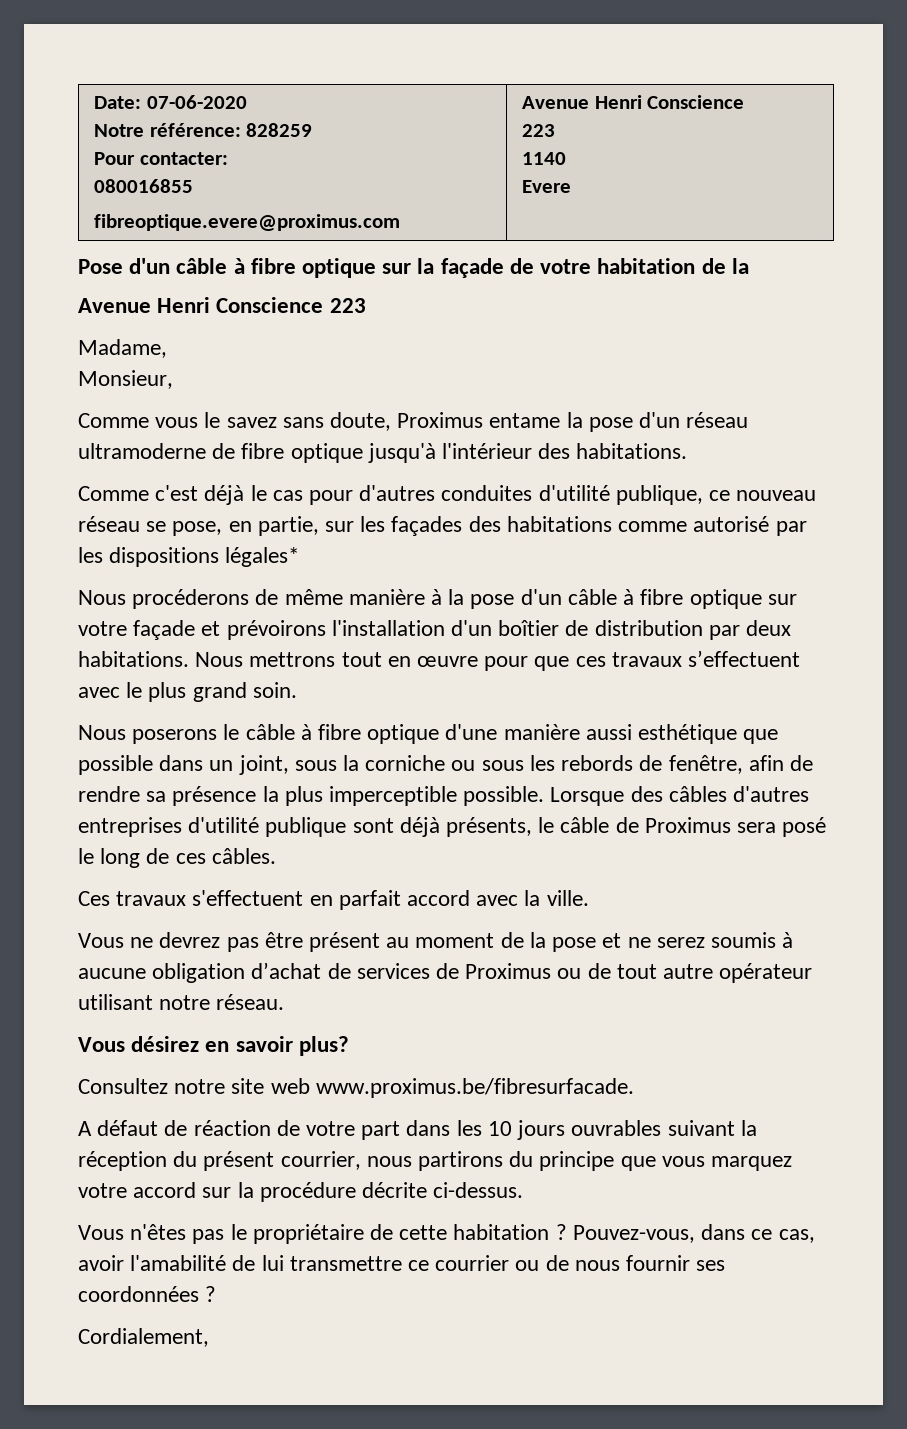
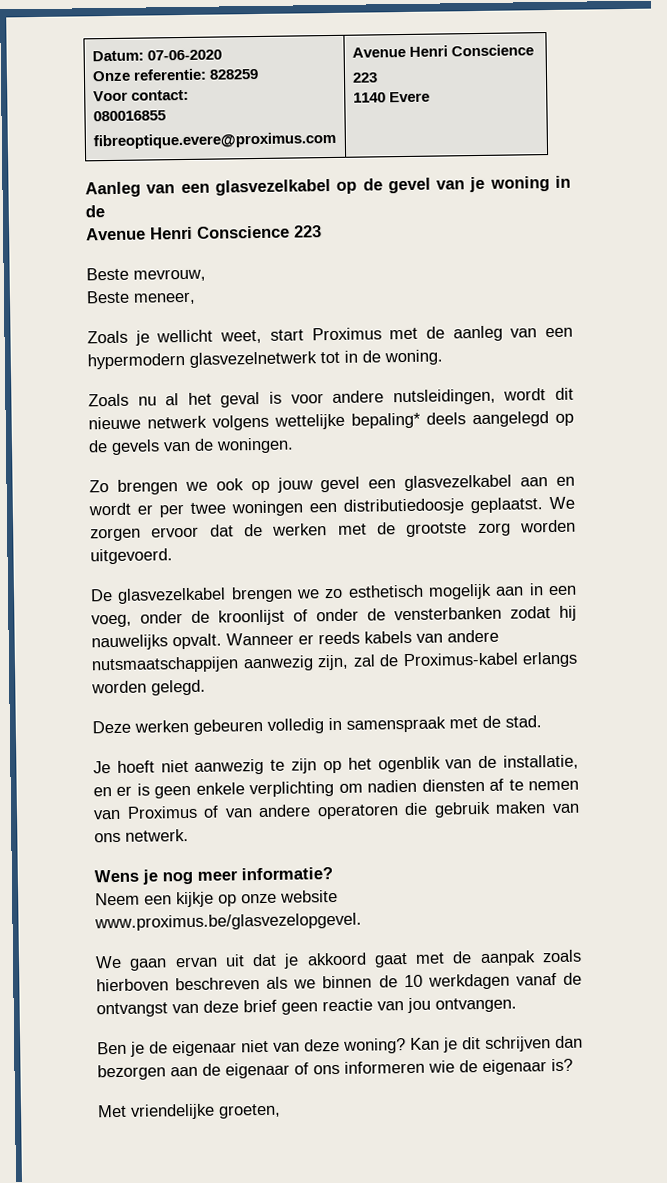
- Date: 07-06-2020
- Notre référence: 828259
- Pour contacter:
+ Datum: 07-06-2020
+ Onze referentie: 828259
+ Voor contact:
  080016855
  fibreoptique.evere@proximus.com | Avenue Henri Conscience
  223
- 1140
- Evere
+ 1140 Evere
- Pose d'un câble à fibre optique sur la façade de votre habitation de la
+ Aanleg van een glasvezelkabel op de gevel van je woning in de
- Madame,
- Monsieur,
- Comme vous le savez sans doute, Proximus entame la pose d'un réseau ultramoderne de fibre optique jusqu'à l'intérieur des habitations.
- Comme c'est déjà le cas pour d'autres conduites d'utilité publique, ce nouveau réseau se pose, en partie, sur les façades des habitations comme autorisé par les dispositions légales*
- Nous procéderons de même manière à la pose d'un câble à fibre optique sur votre façade et prévoirons l'installation d'un boîtier de distribution par deux habitations. Nous mettrons tout en œuvre pour que ces travaux s’effectuent avec le plus grand soin.
- Nous poserons le câble à fibre optique d'une manière aussi esthétique que possible dans un joint, sous la corniche ou sous les rebords de fenêtre, afin de rendre sa présence la plus imperceptible possible. Lorsque des câbles d'autres entreprises d'utilité publique sont déjà présents, le câble de Proximus sera posé le long de ces câbles.
- Ces travaux s'effectuent en parfait accord avec la ville.
- Vous ne devrez pas être présent au moment de la pose et ne serez soumis à aucune obligation d’achat de services de Proximus ou de tout autre opérateur utilisant notre réseau.
- Vous désirez en savoir plus?
- Consultez notre site web www.proximus.be/fibresurfacade.
- A défaut de réaction de votre part dans les 10 jours ouvrables suivant la réception du présent courrier, nous partirons du principe que vous marquez votre accord sur la procédure décrite ci-dessus.
- Vous n'êtes pas le propriétaire de cette habitation ? Pouvez-vous, dans ce cas, avoir l'amabilité de lui transmettre ce courrier ou de nous fournir ses coordonnées ?
- Cordialement,
+ Beste mevrouw,
+ Beste meneer,
+ Zoals je wellicht weet, start Proximus met de aanleg van een hypermodern glasvezelnetwerk tot in de woning.
+ Zoals nu al het geval is voor andere nutsleidingen, wordt dit nieuwe netwerk volgens wettelijke bepaling* deels aangelegd op de gevels van de woningen.
+ Zo brengen we ook op jouw gevel een glasvezelkabel aan en wordt er per twee woningen een distributiedoosje geplaatst. We zorgen ervoor dat de werken met de grootste zorg worden uitgevoerd.
+ De glasvezelkabel brengen we zo esthetisch mogelijk aan in een voeg, onder de kroonlijst of onder de vensterbanken zodat hij nauwelijks opvalt. Wanneer er reeds kabels van andere nutsmaatschappijen aanwezig zijn, zal de Proximus-kabel erlangs worden gelegd.
+ Deze werken gebeuren volledig in samenspraak met de stad.
+ Je hoeft niet aanwezig te zijn op het ogenblik van de installatie, en er is geen enkele verplichting om nadien diensten af te nemen van Proximus of van andere operatoren die gebruik maken van ons netwerk.
+ Wens je nog meer informatie?
+ Neem een kijkje op onze website www.proximus.be/glasvezelopgevel.
+ We gaan ervan uit dat je akkoord gaat met de aanpak zoals hierboven beschreven als we binnen de 10 werkdagen vanaf de ontvangst van deze brief geen reactie van jou ontvangen.
+ Ben je de eigenaar niet van deze woning? Kan je dit schrijven dan bezorgen aan de eigenaar of ons informeren wie de eigenaar is?
+ Met vriendelijke groeten,

